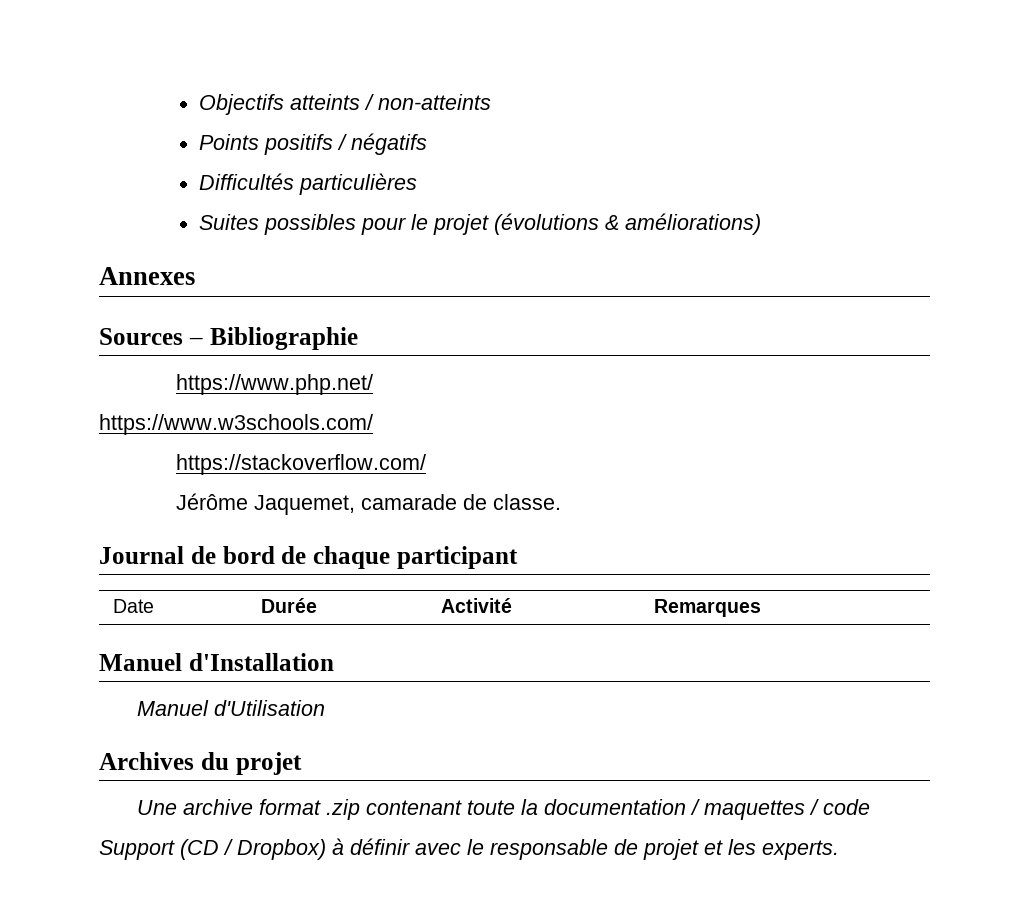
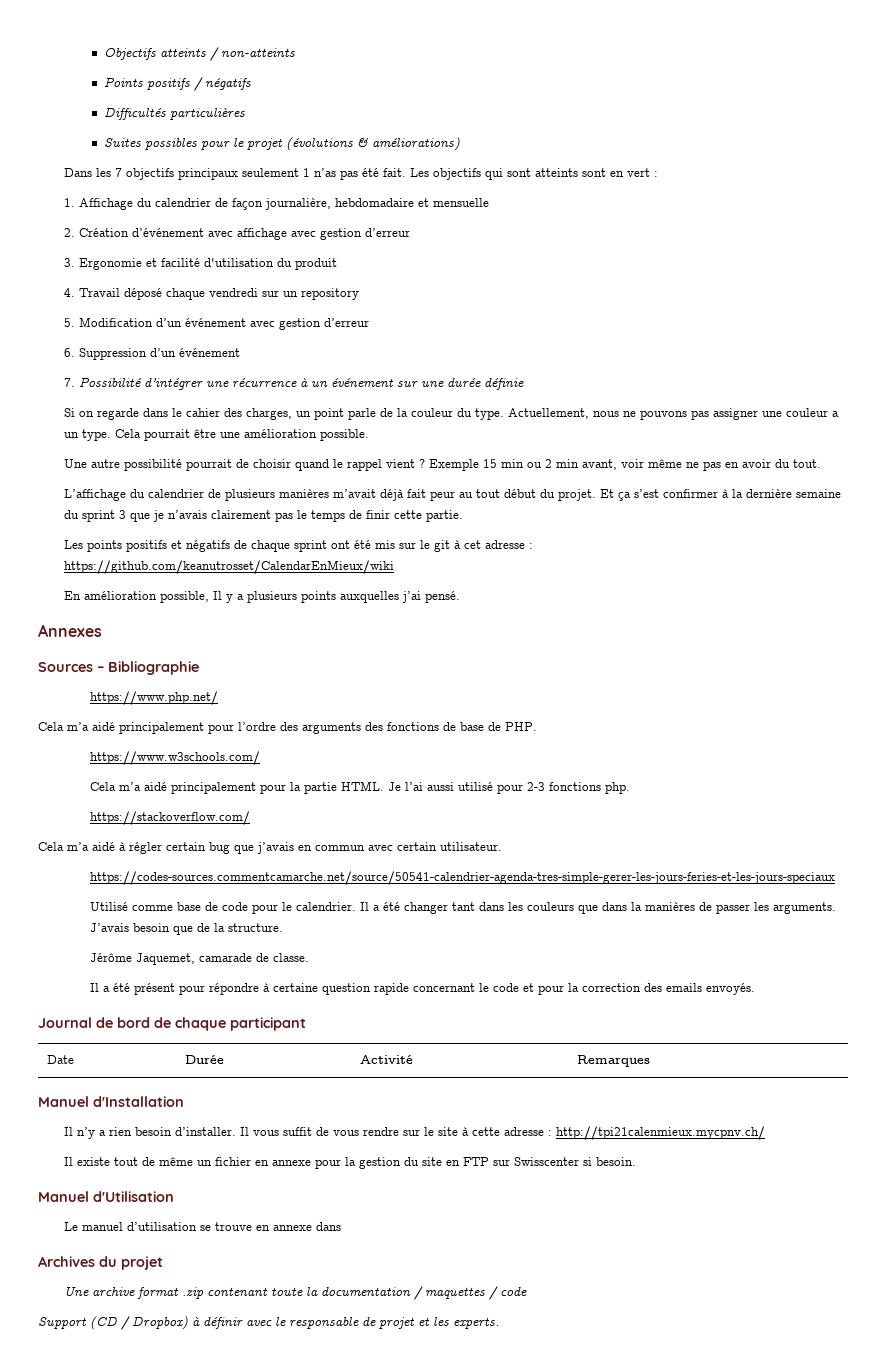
+ Dans les 7 objectifs principaux seulement 1 n’as pas été fait. Les objectifs qui sont atteints sont en vert :
+ 1. Affichage du calendrier de façon journalière, hebdomadaire et mensuelle
+ 2. Création d’événement avec affichage avec gestion d’erreur
+ 3. Ergonomie et facilité d'utilisation du produit
+ 4. Travail déposé chaque vendredi sur un repository
+ 5. Modification d’un événement avec gestion d’erreur
+ 6. Suppression d’un événement
+ 7. Possibilité d’intégrer une récurrence à un événement sur une durée définie
+ Si on regarde dans le cahier des charges, un point parle de la couleur du type. Actuellement, nous ne pouvons pas assigner une couleur a un type. Cela pourrait être une amélioration possible.
+ Une autre possibilité pourrait de choisir quand le rappel vient ? Exemple 15 min ou 2 min avant, voir même ne pas en avoir du tout.
+ L’affichage du calendrier de plusieurs manières m’avait déjà fait peur au tout début du projet. Et ça s’est confirmer à la dernière semaine du sprint 3 que je n’avais clairement pas le temps de finir cette partie.
+ Les points positifs et négatifs de chaque sprint ont été mis sur le git à cet adresse : https://github.com/keanutrosset/CalendarEnMieux/wiki
+ En amélioration possible, Il y a plusieurs points auxquelles j’ai pensé.
+ Cela m’a aidé principalement pour l’ordre des arguments des fonctions de base de PHP.
  https://www.w3schools.com/
+ Cela m’a aidé principalement pour la partie HTML. Je l’ai aussi utilisé pour 2-3 fonctions php.
  https://stackoverflow.com/
+ Cela m’a aidé à régler certain bug que j’avais en commun avec certain utilisateur.
+ https://codes-sources.commentcamarche.net/source/50541-calendrier-agenda-tres-simple-gerer-les-jours-feries-et-les-jours-speciaux
+ Utilisé comme base de code pour le calendrier. Il a été changer tant dans les couleurs que dans la manières de passer les arguments. J’avais besoin que de la structure.
+ Il a été présent pour répondre à certaine question rapide concernant le code et pour la correction des emails envoyés.
+ Il n’y a rien besoin d’installer. Il vous suffit de vous rendre sur le site à cette adresse : http://tpi21calenmieux.mycpnv.ch/
+ Il existe tout de même un fichier en annexe pour la gestion du site en FTP sur Swisscenter si besoin.
  Manuel d'Utilisation
+ Le manuel d’utilisation se trouve en annexe dans

